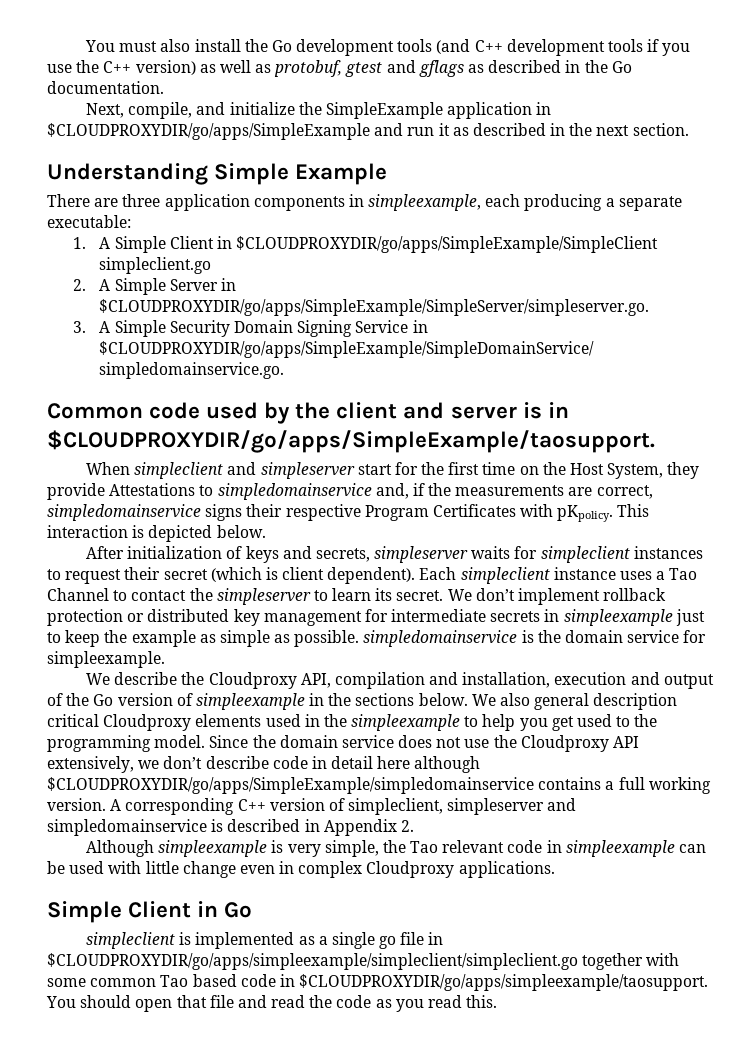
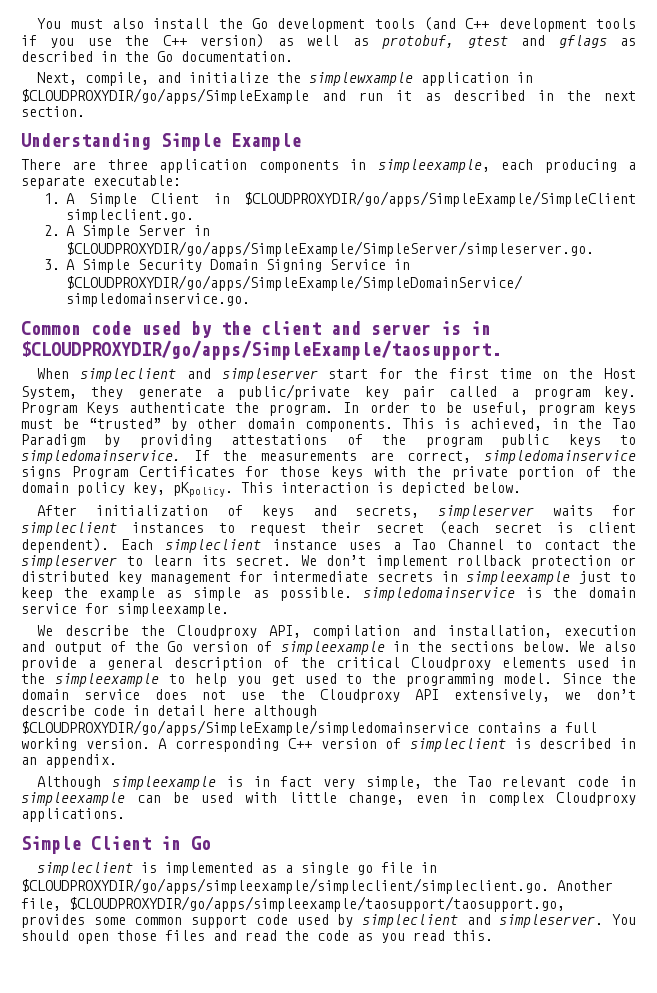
- Next, compile, and initialize the SimpleExample application in $CLOUDPROXYDIR/go/apps/SimpleExample and run it as described in the next section.
+ Next, compile, and initialize the simplewxample application in $CLOUDPROXYDIR/go/apps/SimpleExample and run it as described in the next section.
- 1. A Simple Client in $CLOUDPROXYDIR/go/apps/SimpleExample/SimpleClient simpleclient.go
+ 1. A Simple Client in $CLOUDPROXYDIR/go/apps/SimpleExample/SimpleClient simpleclient.go.
- When simpleclient and simpleserver start for the first time on the Host System, they provide Attestations to simpledomainservice and, if the measurements are correct, simpledomainservice signs their respective Program Certificates with pKpolicy.
+ When simpleclient and simpleserver start for the first time on the Host System, they generate a public/private key pair called a program key. Program Keys authenticate the program. In order to be useful, program keys must be “trusted” by other domain components. This is achieved, in the Tao Paradigm by providing attestations of the program public keys to simpledomainservice. If the measurements are correct, simpledomainservice signs Program Certificates for those keys with the private portion of the domain policy key, pKpolicy.
- After initialization of keys and secrets, simpleserver waits for simpleclient instances to request their secret (which is client dependent).
+ After initialization of keys and secrets, simpleserver waits for simpleclient instances to request their secret (each secret is client dependent).
- We also general description critical Cloudproxy elements used in the simpleexample to help you get used to the programming model.
+ We also provide a general description of the critical Cloudproxy elements used in the simpleexample to help you get used to the programming model.
- A corresponding C++ version of simpleclient, simpleserver and simpledomainservice is described in Appendix 2.
+ A corresponding C++ version of simpleclient is described in an appendix.
- Although simpleexample is very simple, the Tao relevant code in simpleexample can be used with little change even in complex Cloudproxy applications.
+ Although simpleexample is in fact very simple, the Tao relevant code in simpleexample can be used with little change, even in complex Cloudproxy applications.
- simpleclient is implemented as a single go file in $CLOUDPROXYDIR/go/apps/simpleexample/simpleclient/simpleclient.go together with some common Tao based code in $CLOUDPROXYDIR/go/apps/simpleexample/taosupport.
+ simpleclient is implemented as a single go file in $CLOUDPROXYDIR/go/apps/simpleexample/simpleclient/simpleclient.go. Another file, $CLOUDPROXYDIR/go/apps/simpleexample/taosupport/taosupport.go, provides some common support code used by simpleclient and simpleserver.
- You should open that file and read the code as you read this.
+ You should open those files and read the code as you read this.

